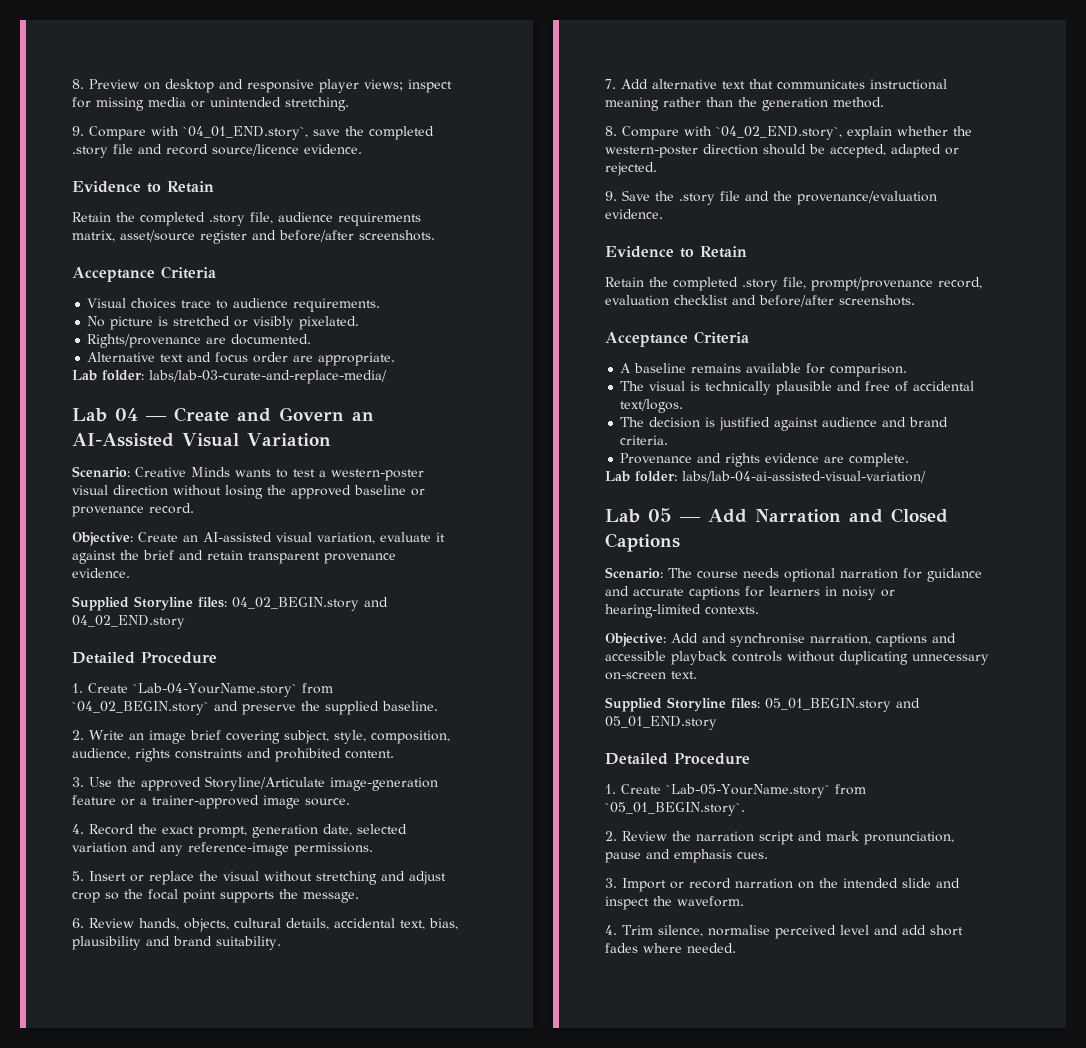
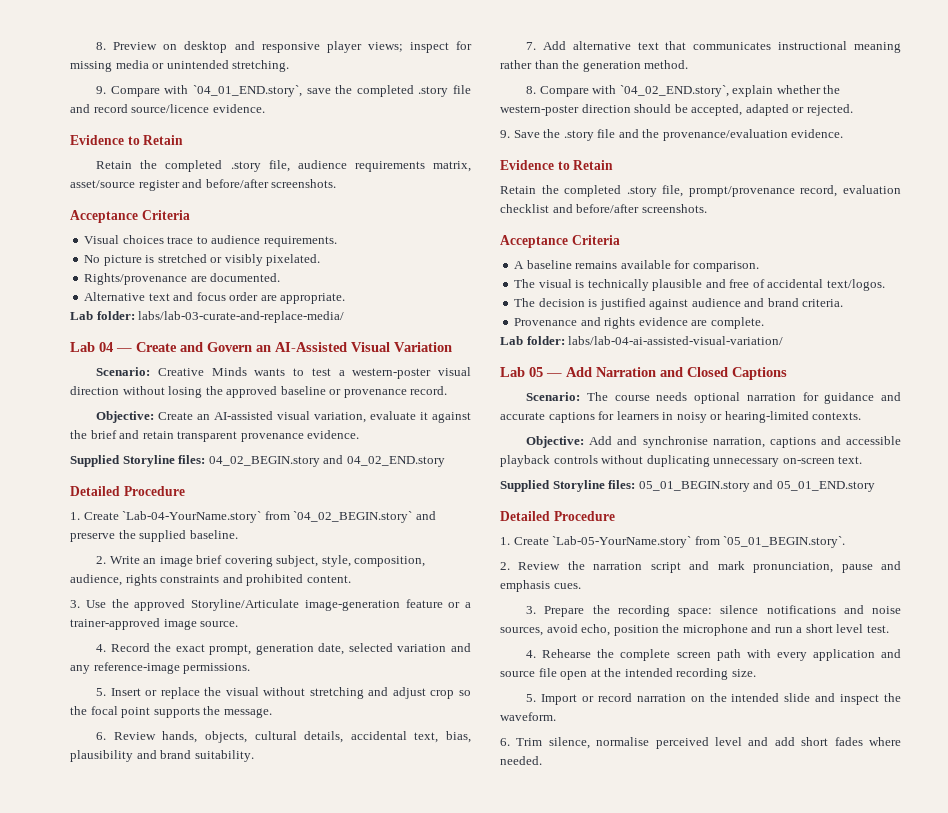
- 3. Import or record narration on the intended slide and inspect the waveform.
+ 3. Prepare the recording space: silence notifications and noise sources, avoid echo, position the microphone and run a short level test.
+ 4. Rehearse the complete screen path with every application and source file open at the intended recording size.
+ 5. Import or record narration on the intended slide and inspect the waveform.
- 4. Trim silence, normalise perceived level and add short fades where needed.
+ 6. Trim silence, normalise perceived level and add short fades where needed.

